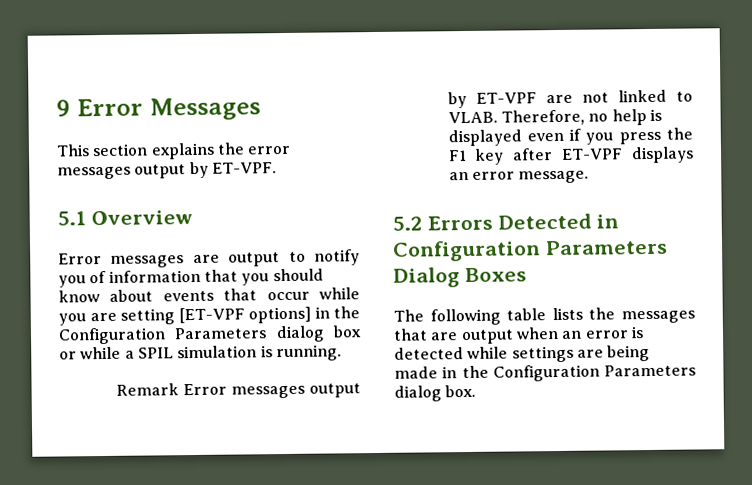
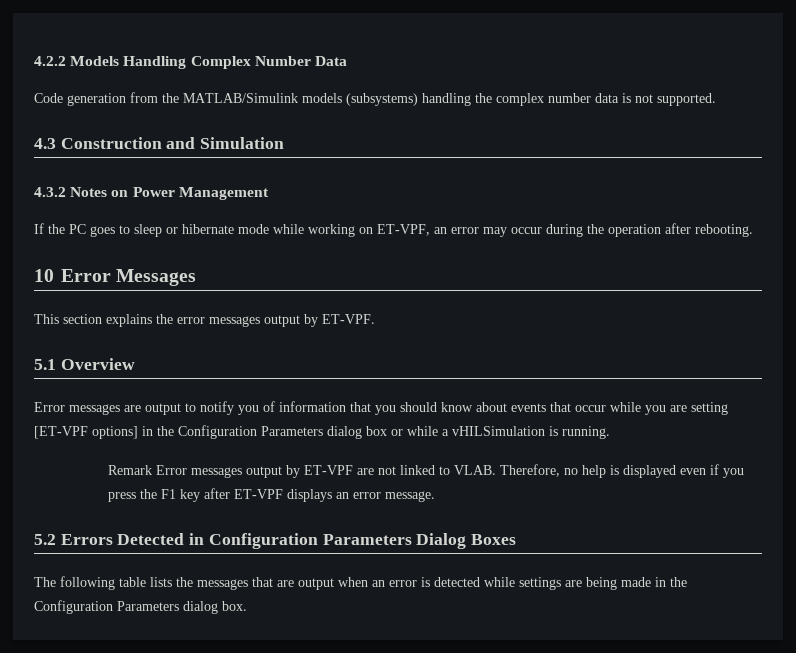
- 9 Error Messages
+ 4.2.2 Models Handling Complex Number Data
+ Code generation from the MATLAB/Simulink models (subsystems) handling the complex number data is not supported.
+ 4.3 Construction and Simulation
+ 4.3.2 Notes on Power Management
+ If the PC goes to sleep or hibernate mode while working on ET-VPF, an error may occur during the operation after rebooting.
+ 10 Error Messages
- Error messages are output to notify you of information that you should know about events that occur while you are setting [ET-VPF options] in the Configuration Parameters dialog box or while a SPIL simulation is running.
+ Error messages are output to notify you of information that you should know about events that occur while you are setting [ET-VPF options] in the Configuration Parameters dialog box or while a vHILSimulation is running.

